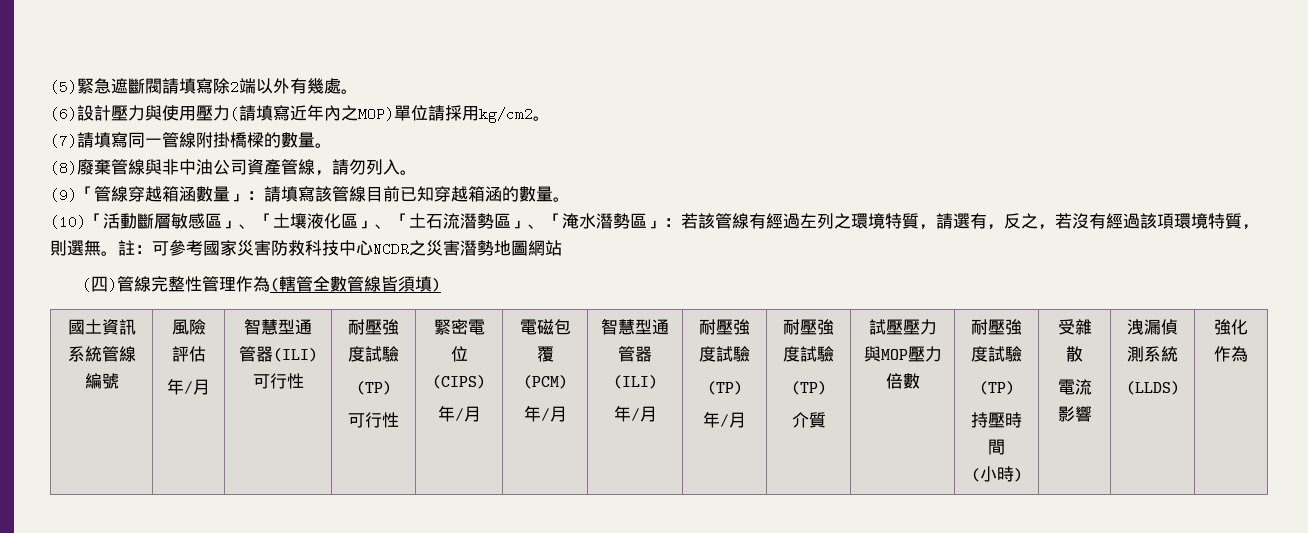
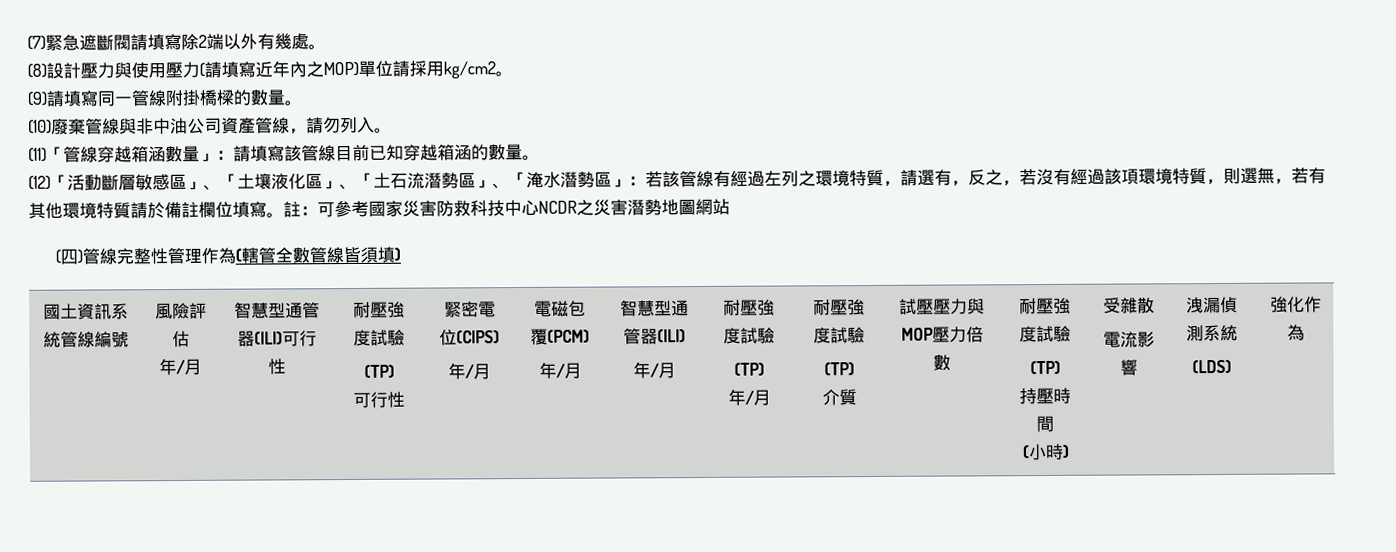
- (5)緊急遮斷閥請填寫除2端以外有幾處。
+ (7)緊急遮斷閥請填寫除2端以外有幾處。
- (6)設計壓力與使用壓力(請填寫近年內之MOP)單位請採用kg/cm2。
+ (8)設計壓力與使用壓力(請填寫近年內之MOP)單位請採用kg/cm2。
- (7)請填寫同一管線附掛橋樑的數量。
+ (9)請填寫同一管線附掛橋樑的數量。
- (8)廢棄管線與非中油公司資產管線，請勿列入。
+ (10)廢棄管線與非中油公司資產管線，請勿列入。
- (9)「管線穿越箱涵數量」：請填寫該管線目前已知穿越箱涵的數量。
+ (11)「管線穿越箱涵數量」：請填寫該管線目前已知穿越箱涵的數量。
- (10)「活動斷層敏感區」、「土壤液化區」、「土石流潛勢區」、「淹水潛勢區」：若該管線有經過左列之環境特質，請選有，反之，若沒有經過該項環境特質，則選無。
+ (12)「活動斷層敏感區」、「土壤液化區」、「土石流潛勢區」、「淹水潛勢區」：若該管線有經過左列之環境特質，請選有，反之，若沒有經過該項環境特質，則選無，若有其他環境特質請於備註欄位填寫。
- (LLDS)
+ (LDS)

